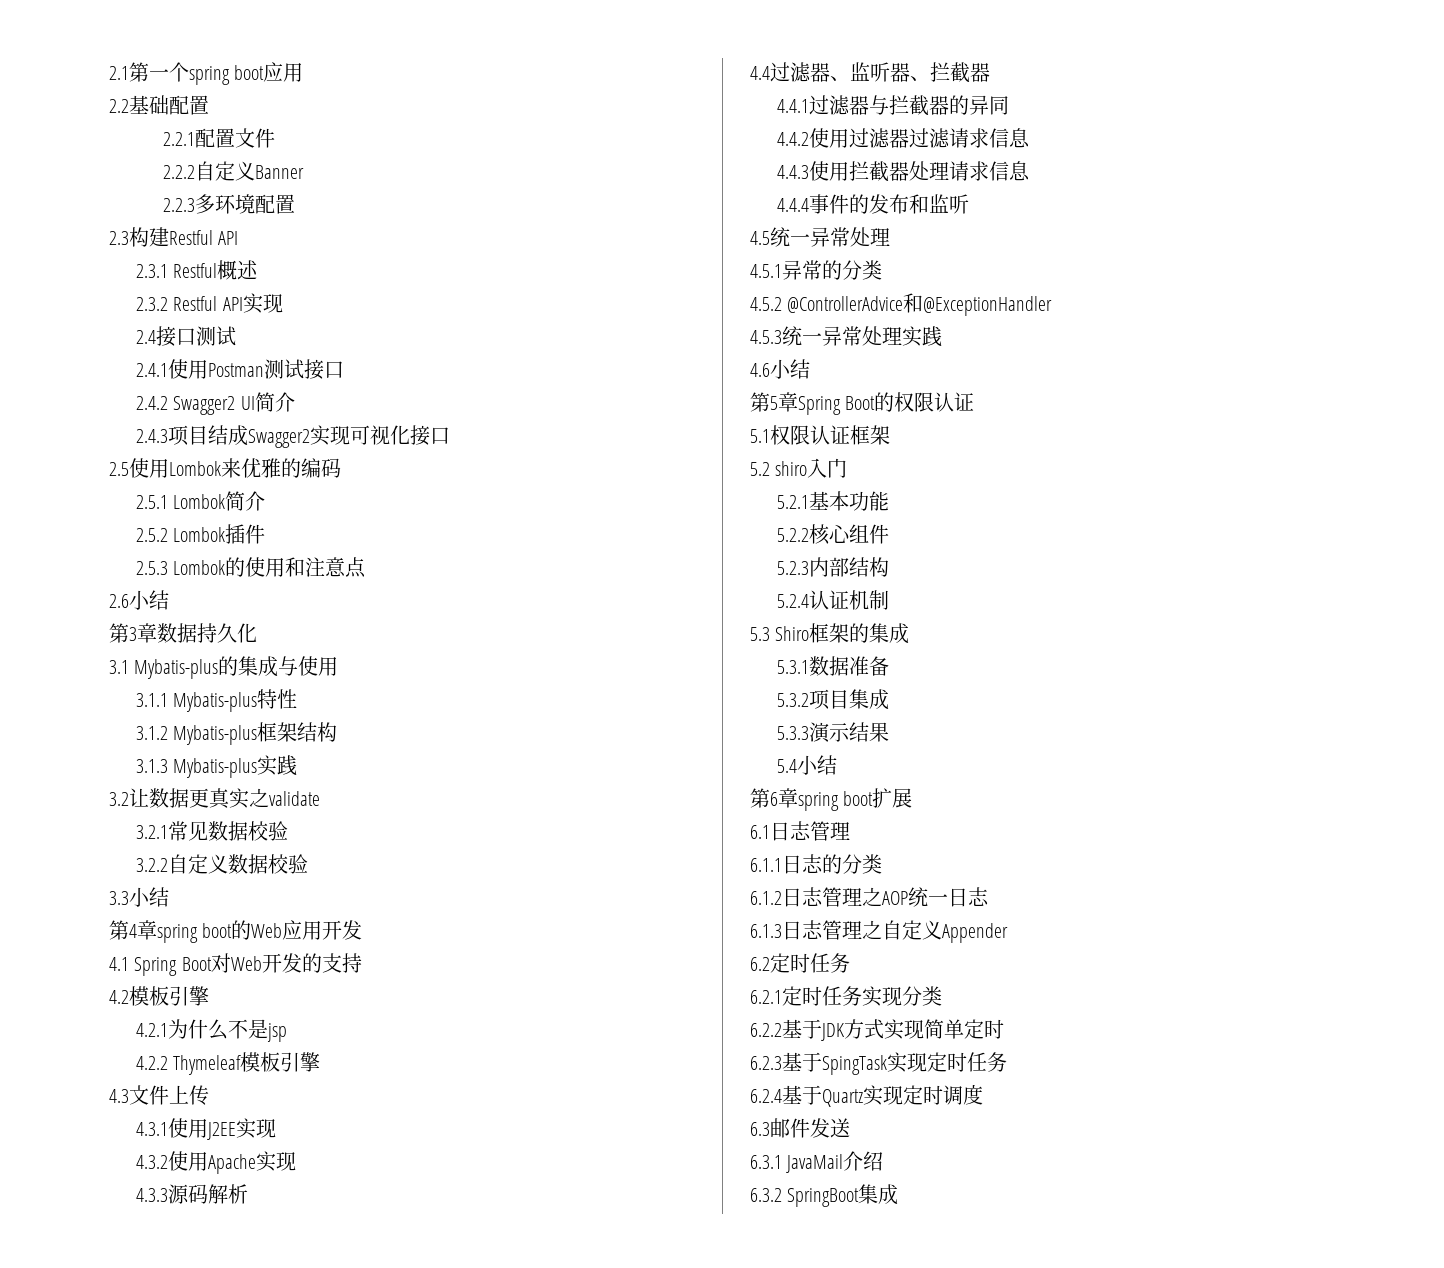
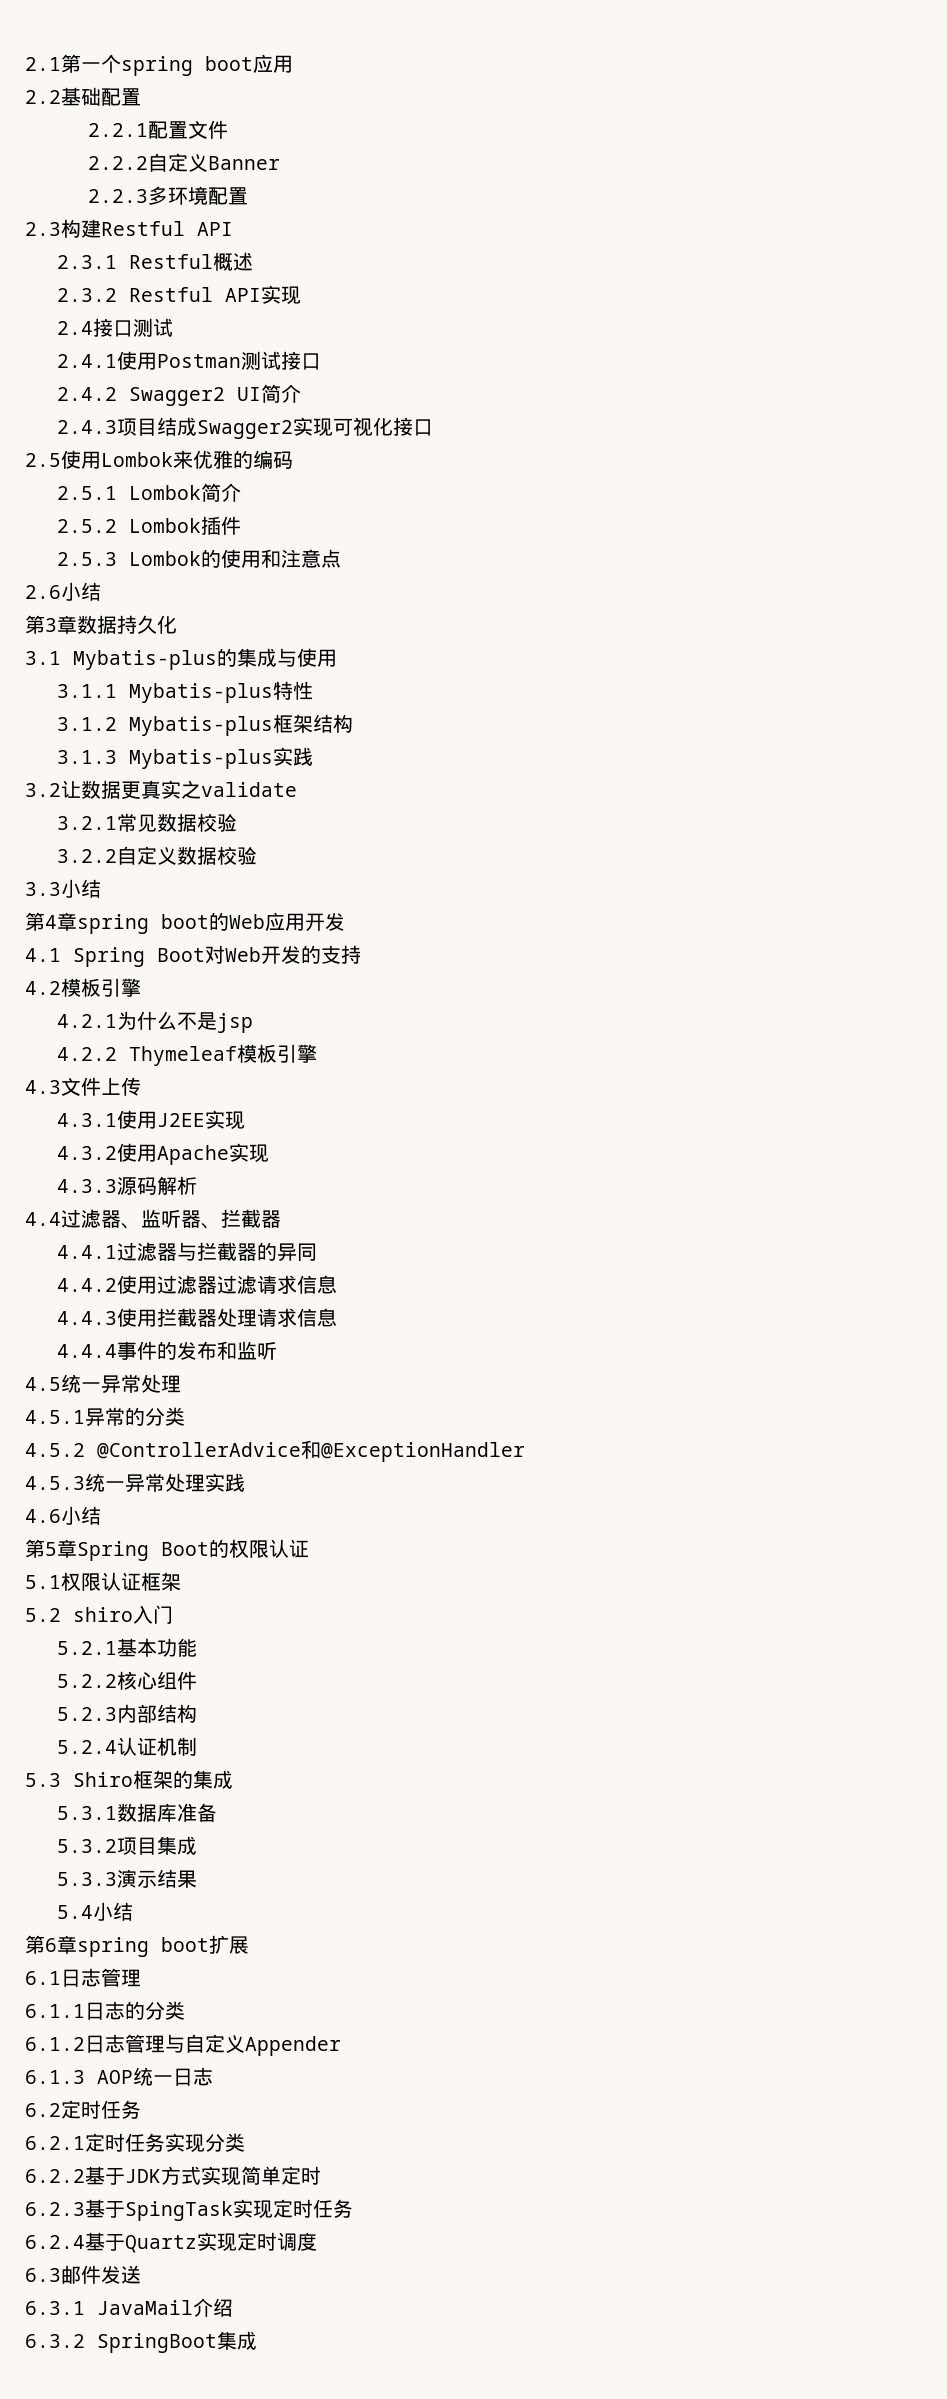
- 5.3.1数据准备
+ 5.3.1数据库准备
- 6.1.2日志管理之AOP统一日志
+ 6.1.2日志管理与自定义Appender
+ 6.1.3 AOP统一日志
- 6.1.3日志管理之自定义Appender

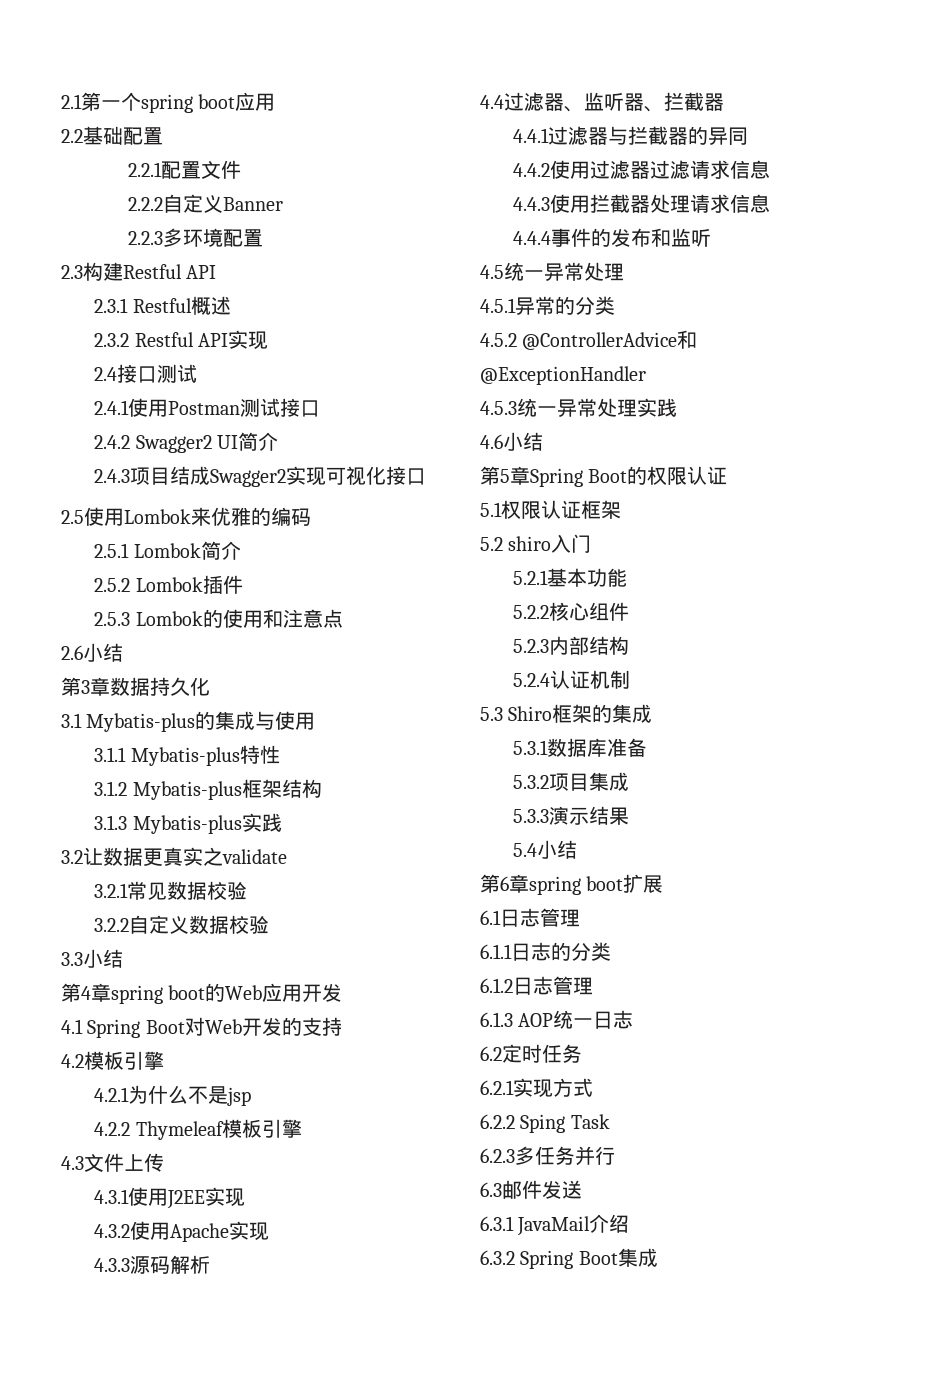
- 6.1.2日志管理与自定义Appender
+ 6.1.2日志管理
- 6.2.1定时任务实现分类
- 6.2.2基于JDK方式实现简单定时
- 6.2.3基于SpingTask实现定时任务
- 6.2.4基于Quartz实现定时调度
+ 6.2.1实现方式
+ 6.2.2 Sping Task
+ 6.2.3多任务并行
- 6.3.2 SpringBoot集成
+ 6.3.2 Spring Boot集成

